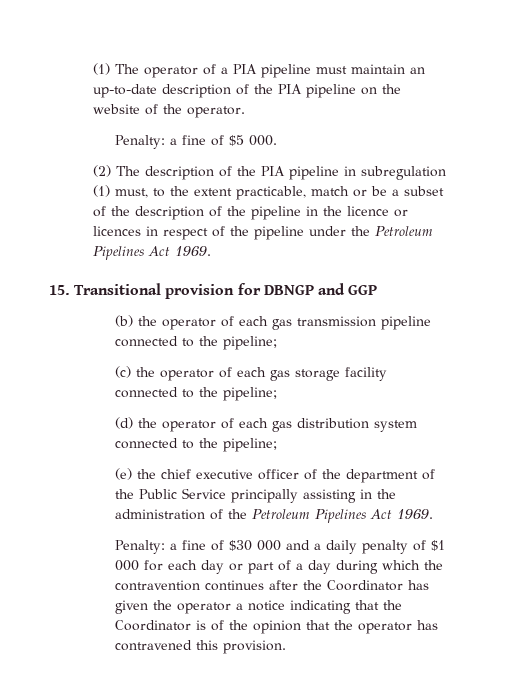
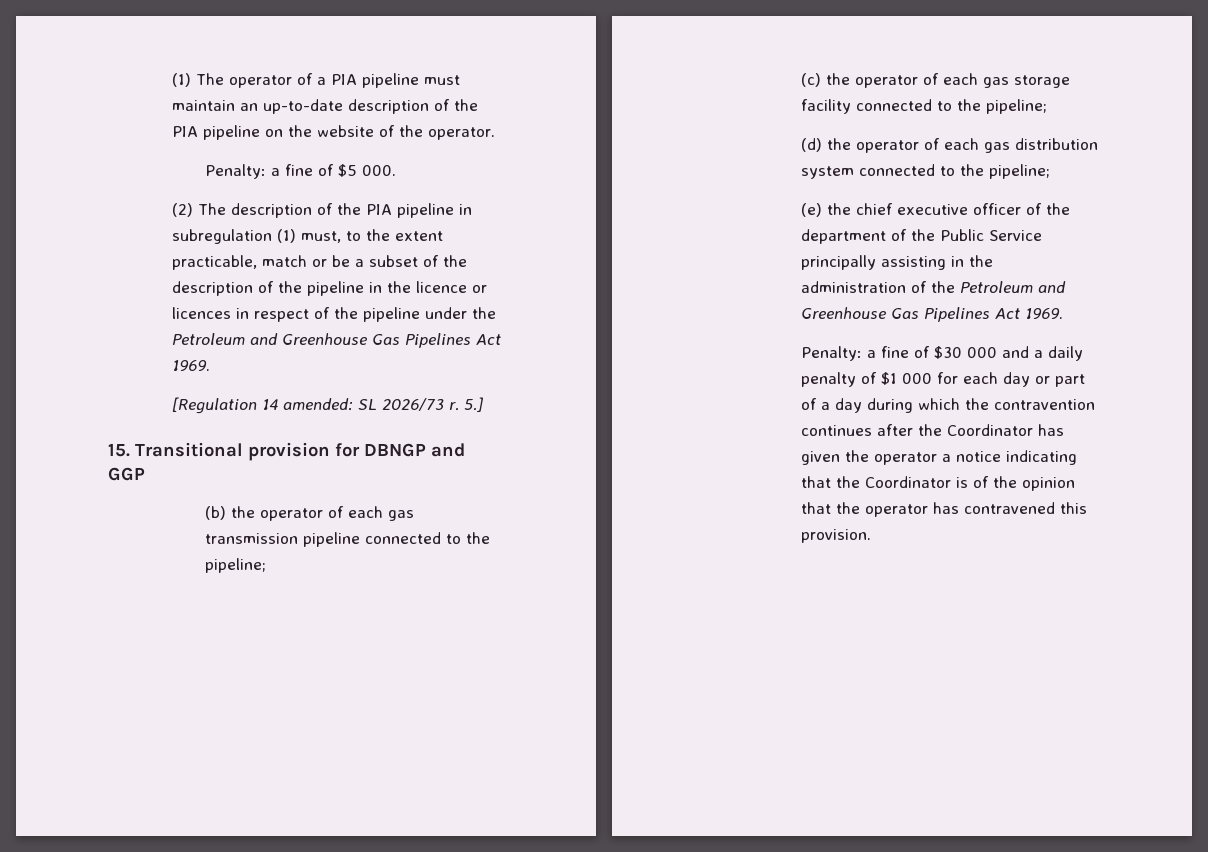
- (2) The description of the PIA pipeline in subregulation (1) must, to the extent practicable, match or be a subset of the description of the pipeline in the licence or licences in respect of the pipeline under the Petroleum Pipelines Act 1969.
+ (2) The description of the PIA pipeline in subregulation (1) must, to the extent practicable, match or be a subset of the description of the pipeline in the licence or licences in respect of the pipeline under the Petroleum and Greenhouse Gas Pipelines Act 1969.
+ [Regulation 14 amended: SL 2026/73 r. 5.]
- (e) the chief executive officer of the department of the Public Service principally assisting in the administration of the Petroleum Pipelines Act 1969.
+ (e) the chief executive officer of the department of the Public Service principally assisting in the administration of the Petroleum and Greenhouse Gas Pipelines Act 1969.

